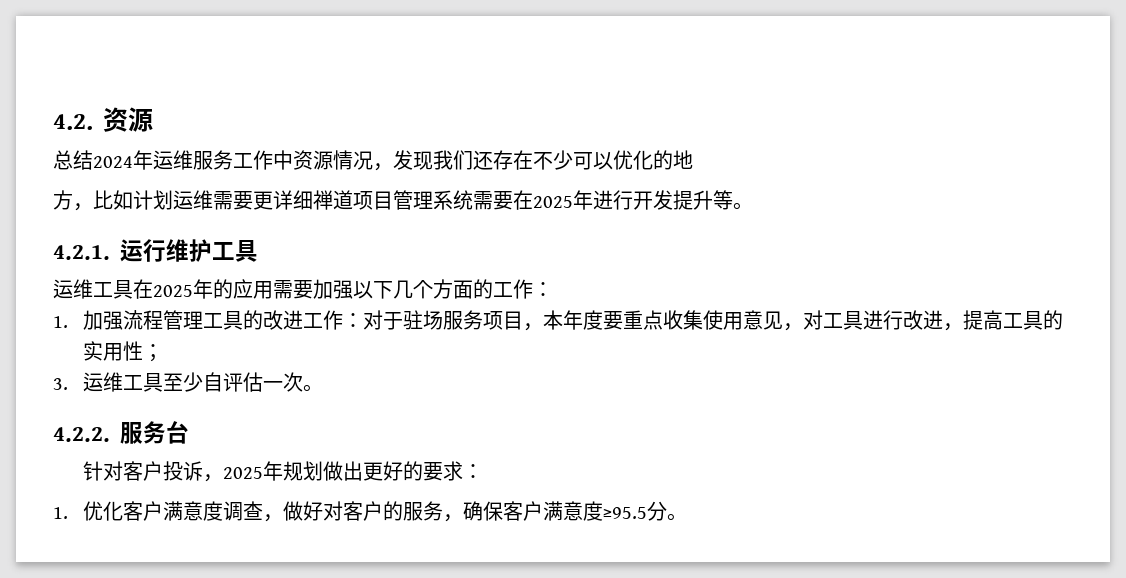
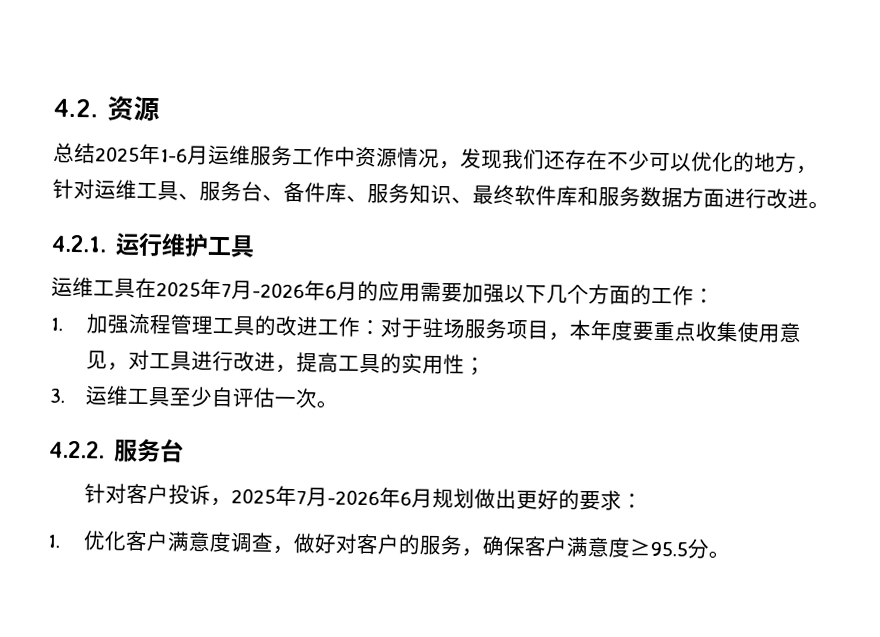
- 总结2024年运维服务工作中资源情况，发现我们还存在不少可以优化的地
- 方，比如计划运维需要更详细禅道项目管理系统需要在2025年进行开发提升等。
+ 总结2025年1-6月运维服务工作中资源情况，发现我们还存在不少可以优化的地方，针对运维工具、服务台、备件库、服务知识、最终软件库和服务数据方面进行改进。
- 运维工具在2025年的应用需要加强以下几个方面的工作：
+ 运维工具在2025年7月-2026年6月的应用需要加强以下几个方面的工作：
- 针对客户投诉，2025年规划做出更好的要求：
+ 针对客户投诉，2025年7月-2026年6月规划做出更好的要求：

